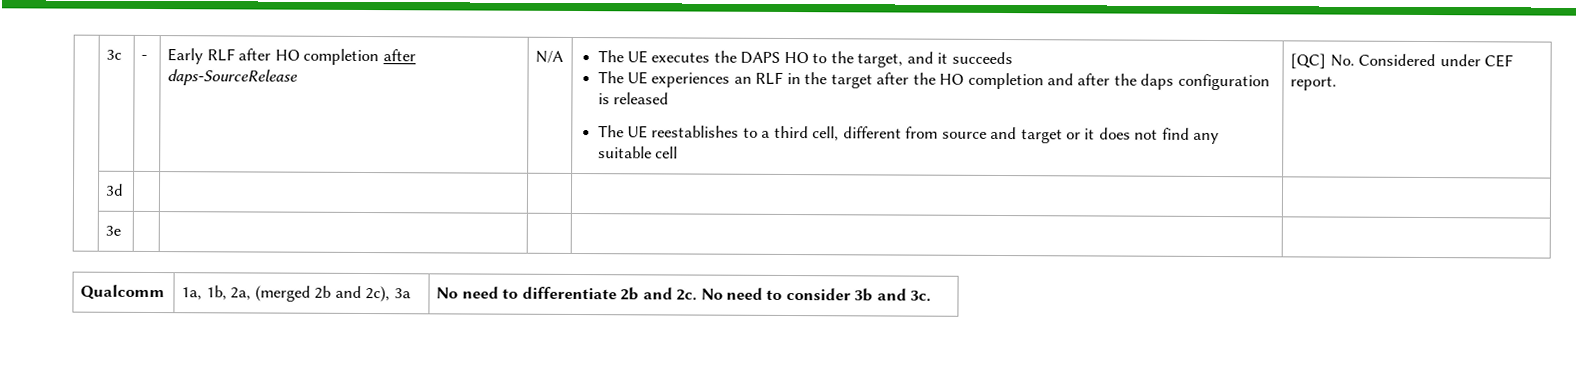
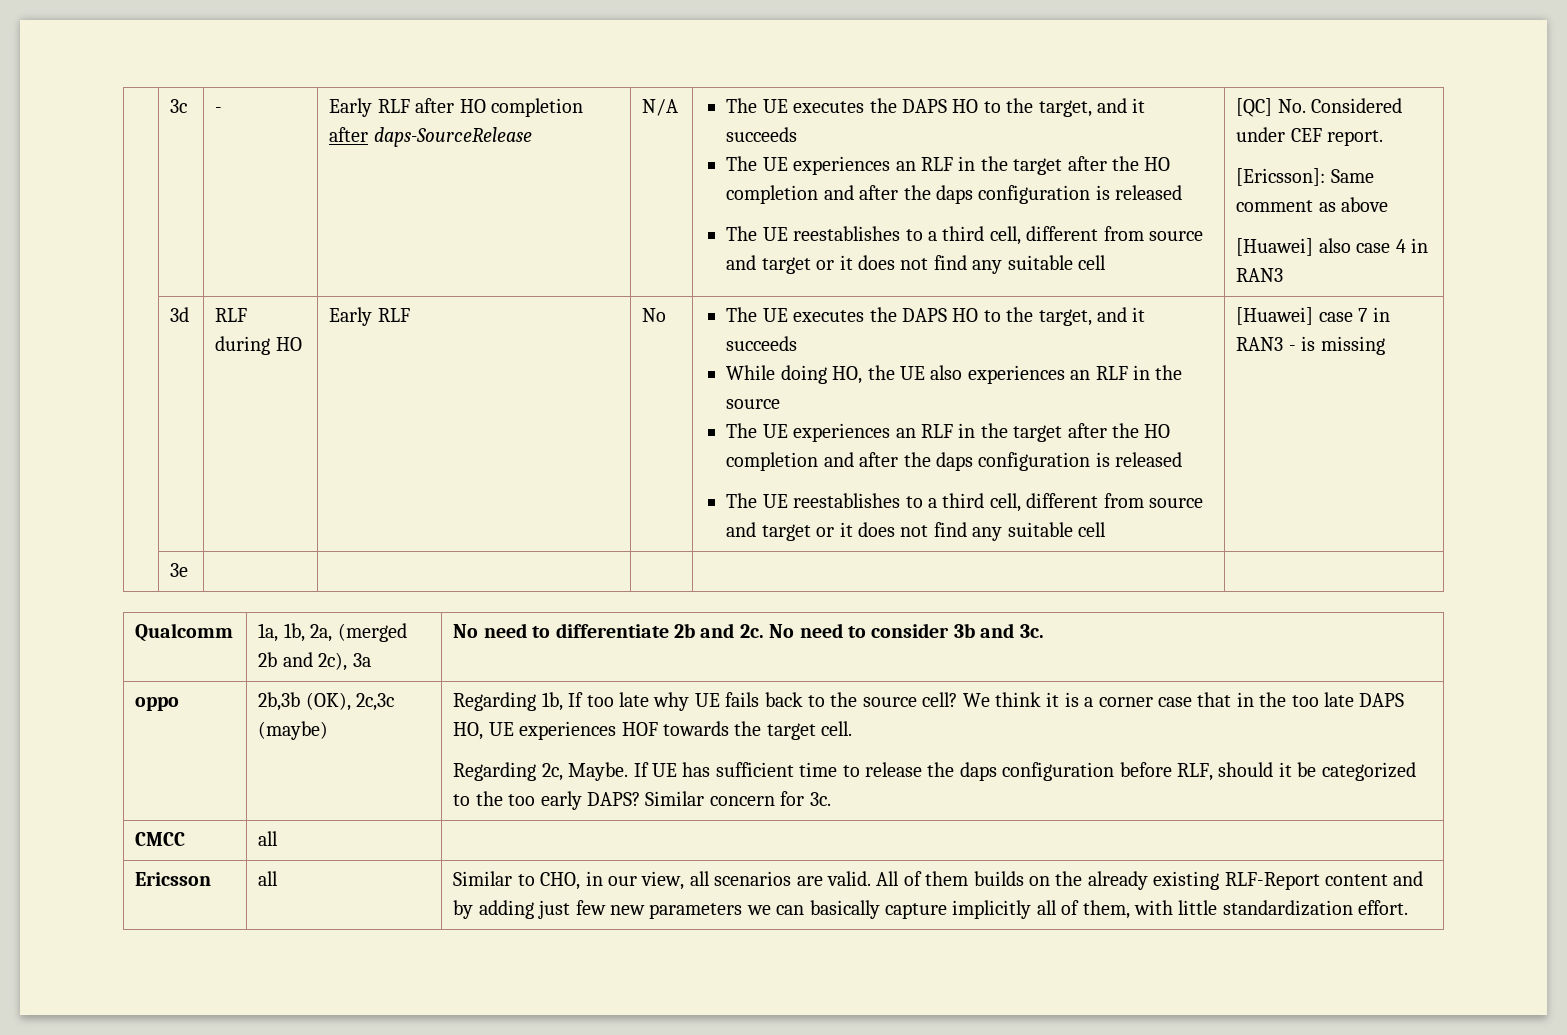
- | 3d | | | | |
+ [Ericsson]: Same comment as above
+ [Huawei] also case 4 in RAN3
+ | 3d | RLF during HO | Early RLF | No | The UE executes the DAPS HO to the target, and it succeeds
+ While doing HO, the UE also experiences an RLF in the source
+ The UE experiences an RLF in the target after the HO completion and after the daps configuration is released
+ The UE reestablishes to a third cell, different from source and target or it does not find any suitable cell | [Huawei] case 7 in RAN3 - is missing
+ oppo | 2b,3b (OK), 2c,3c (maybe) | Regarding 1b, If too late why UE fails back to the source cell? We think it is a corner case that in the too late DAPS HO, UE experiences HOF towards the target cell.
+ Regarding 2c, Maybe. If UE has sufficient time to release the daps configuration before RLF, should it be categorized to the too early DAPS? Similar concern for 3c.
+ CMCC | all |
+ Ericsson | all | Similar to CHO, in our view, all scenarios are valid. All of them builds on the already existing RLF-Report content and by adding just few new parameters we can basically capture implicitly all of them, with little standardization effort.

